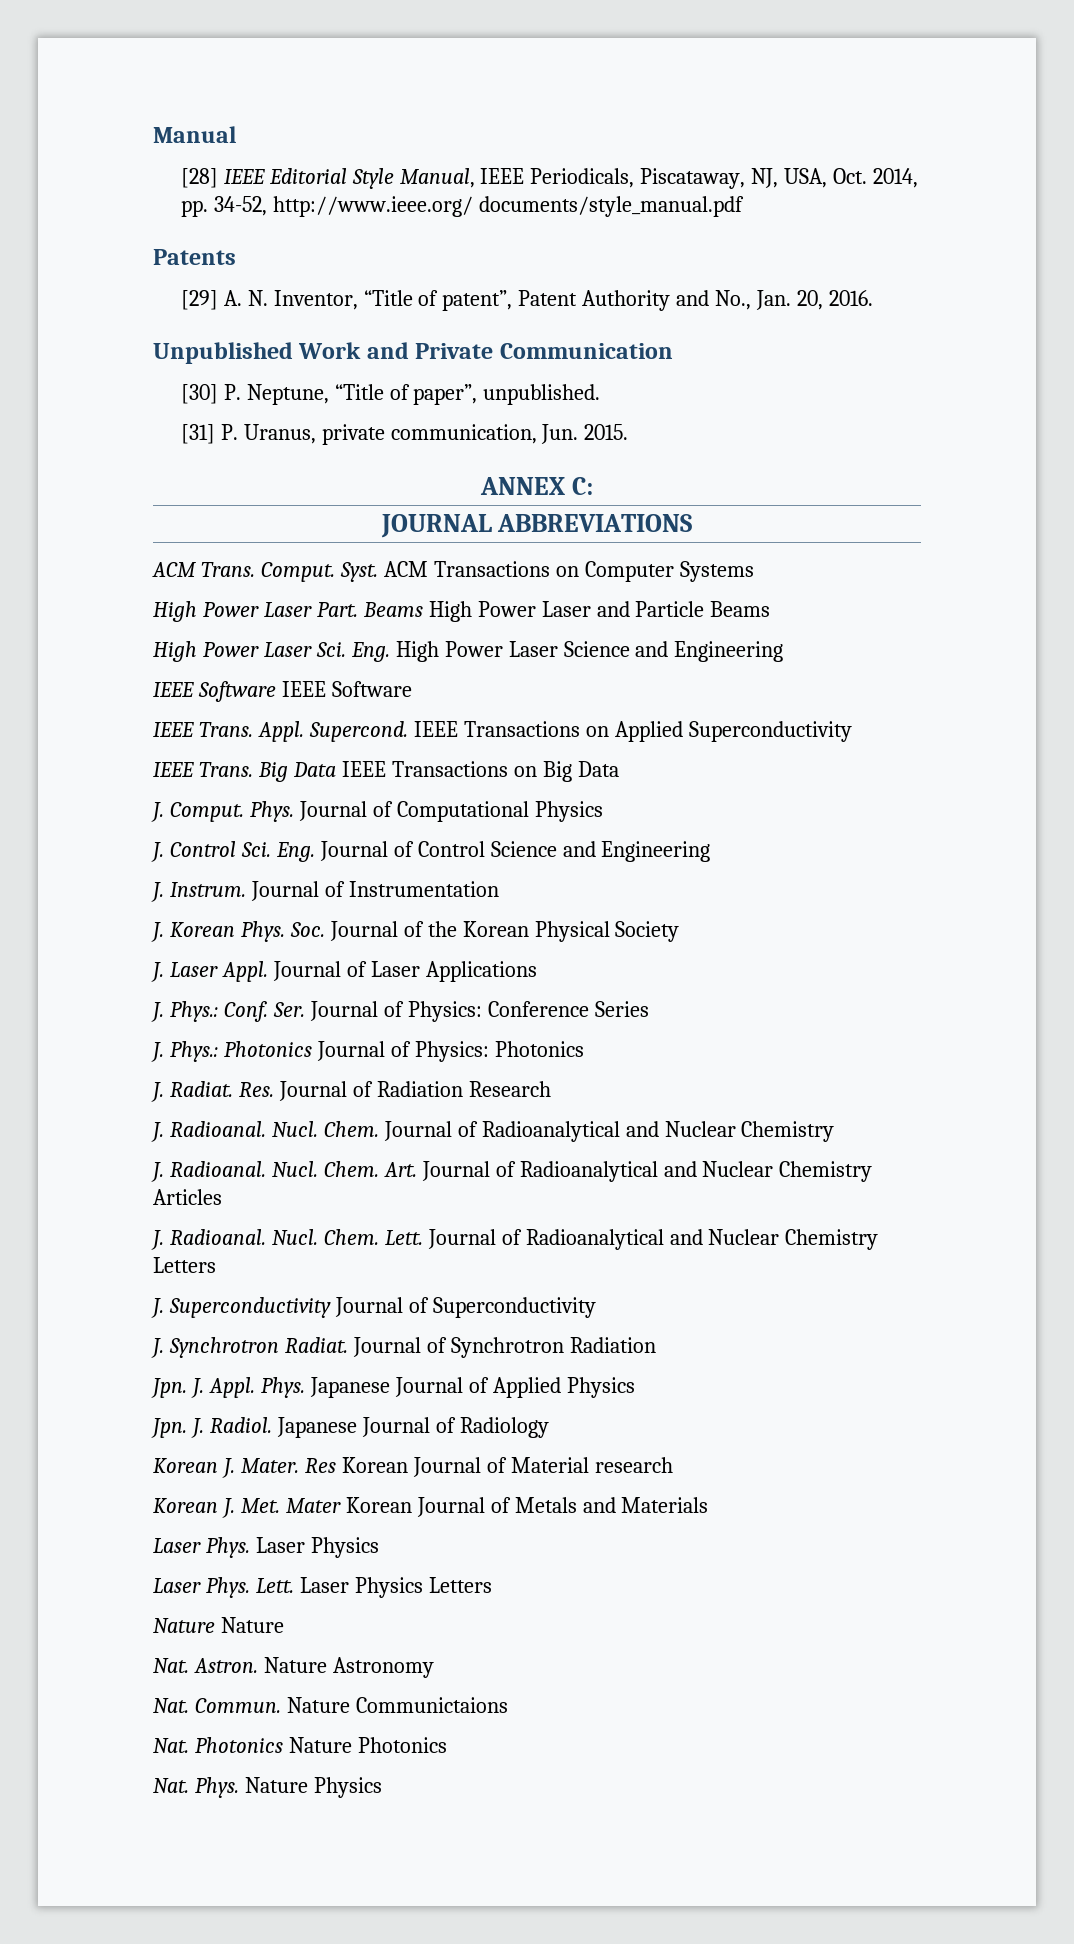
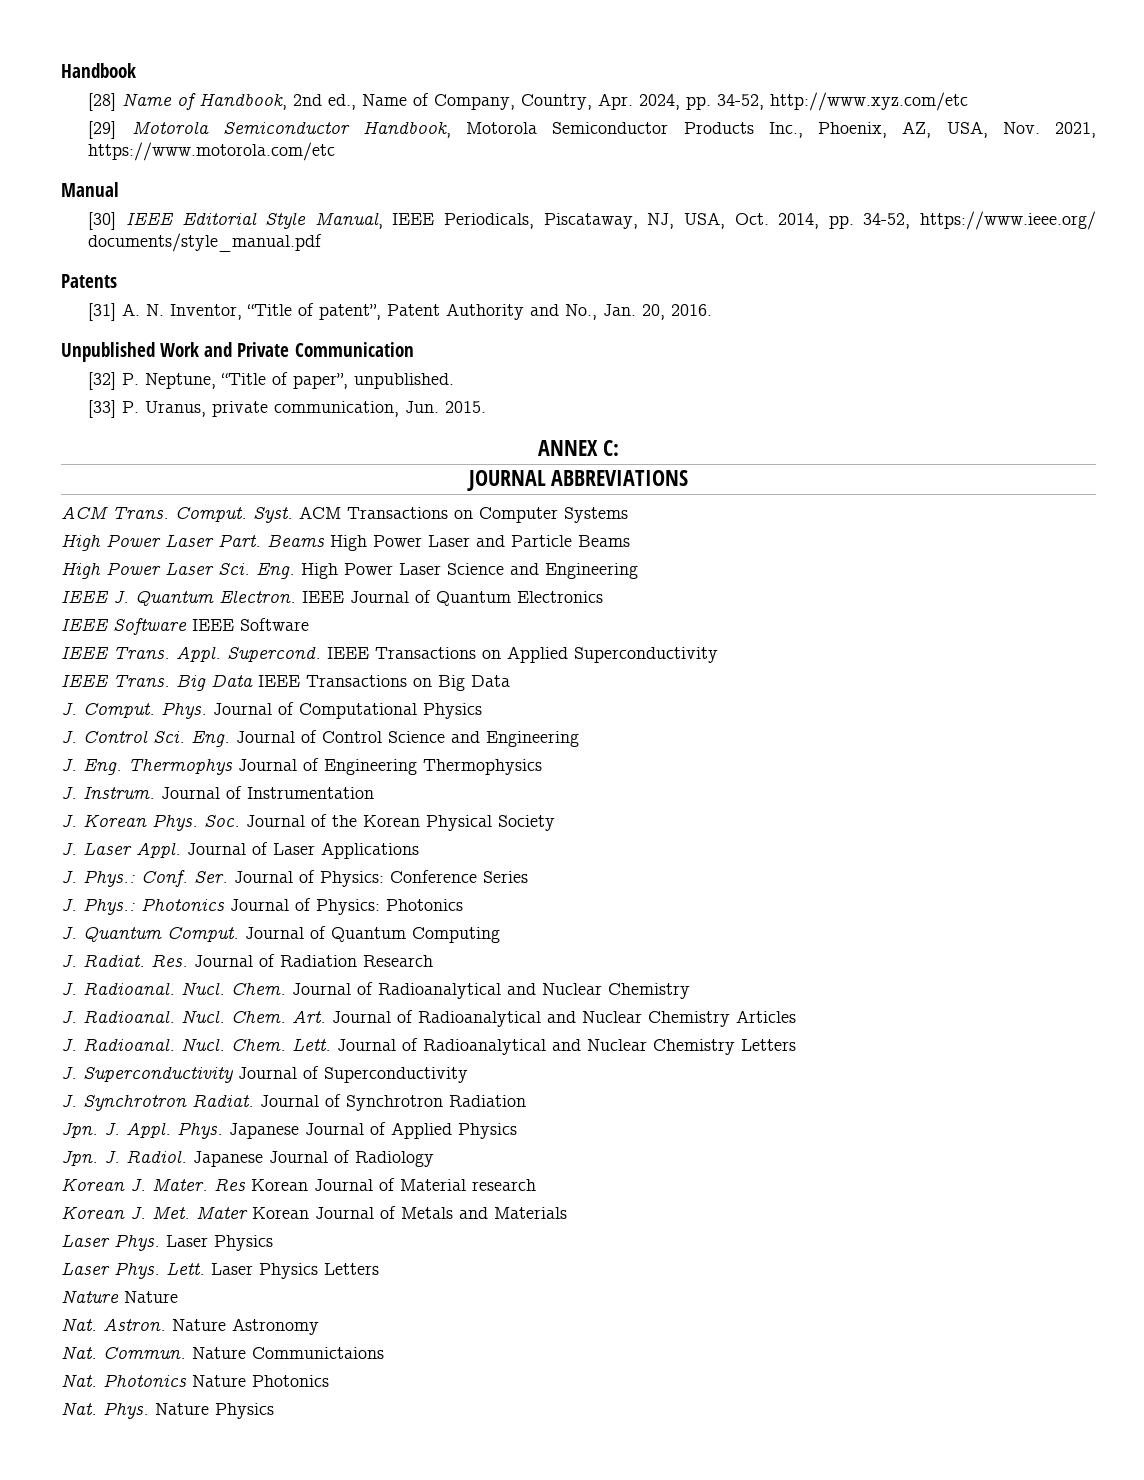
+ Handbook
+ [28] Name of Handbook, 2nd ed., Name of Company, Country, Apr. 2024, pp. 34-52, http://www.xyz.com/etc
+ [29] Motorola Semiconductor Handbook, Motorola Semiconductor Products Inc., Phoenix, AZ, USA, Nov. 2021, https://www.motorola.com/etc
- [28] IEEE Editorial Style Manual, IEEE Periodicals, Piscataway, NJ, USA, Oct. 2014, pp. 34-52, http://www.ieee.org/ documents/style_manual.pdf
+ [30] IEEE Editorial Style Manual, IEEE Periodicals, Piscataway, NJ, USA, Oct. 2014, pp. 34-52, https://www.ieee.org/ documents/style_manual.pdf
- [29] A. N. Inventor, “Title of patent”, Patent Authority and No., Jan. 20, 2016.
+ [31] A. N. Inventor, “Title of patent”, Patent Authority and No., Jan. 20, 2016.
- [30] P. Neptune, “Title of paper”, unpublished.
+ [32] P. Neptune, “Title of paper”, unpublished.
- [31] P. Uranus, private communication, Jun. 2015.
+ [33] P. Uranus, private communication, Jun. 2015.
+ IEEE J. Quantum Electron. IEEE Journal of Quantum Electronics
+ J. Eng. Thermophys Journal of Engineering Thermophysics
+ J. Quantum Comput. Journal of Quantum Computing

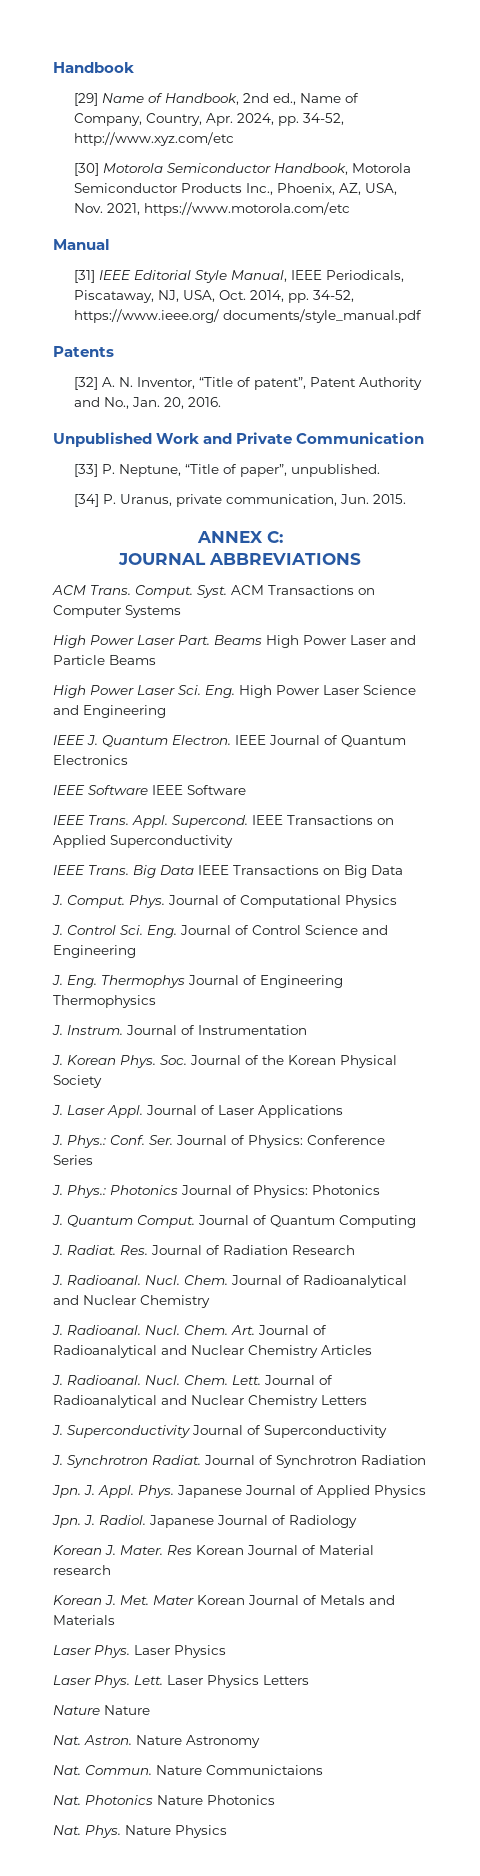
- [28] Name of Handbook, 2nd ed., Name of Company, Country, Apr. 2024, pp. 34-52, http://www.xyz.com/etc
+ [29] Name of Handbook, 2nd ed., Name of Company, Country, Apr. 2024, pp. 34-52, http://www.xyz.com/etc
- [29] Motorola Semiconductor Handbook, Motorola Semiconductor Products Inc., Phoenix, AZ, USA, Nov. 2021, https://www.motorola.com/etc
+ [30] Motorola Semiconductor Handbook, Motorola Semiconductor Products Inc., Phoenix, AZ, USA, Nov. 2021, https://www.motorola.com/etc
- [30] IEEE Editorial Style Manual, IEEE Periodicals, Piscataway, NJ, USA, Oct. 2014, pp. 34-52, https://www.ieee.org/ documents/style_manual.pdf
+ [31] IEEE Editorial Style Manual, IEEE Periodicals, Piscataway, NJ, USA, Oct. 2014, pp. 34-52, https://www.ieee.org/ documents/style_manual.pdf
- [31] A. N. Inventor, “Title of patent”, Patent Authority and No., Jan. 20, 2016.
+ [32] A. N. Inventor, “Title of patent”, Patent Authority and No., Jan. 20, 2016.
- [32] P. Neptune, “Title of paper”, unpublished.
+ [33] P. Neptune, “Title of paper”, unpublished.
- [33] P. Uranus, private communication, Jun. 2015.
+ [34] P. Uranus, private communication, Jun. 2015.

